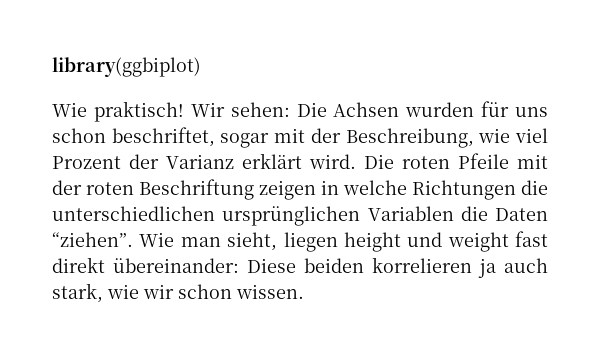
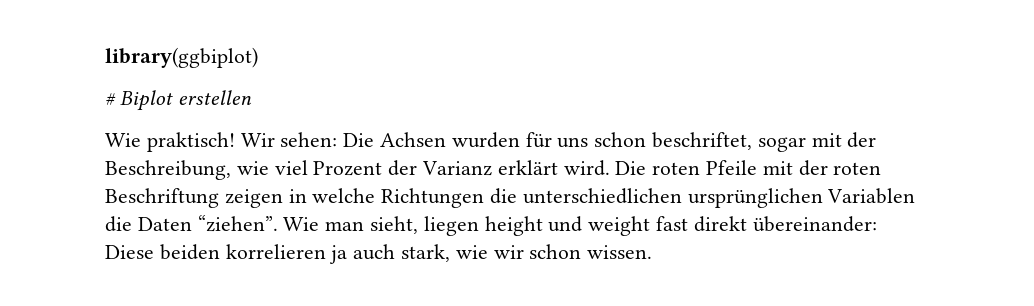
+ # Biplot erstellen

